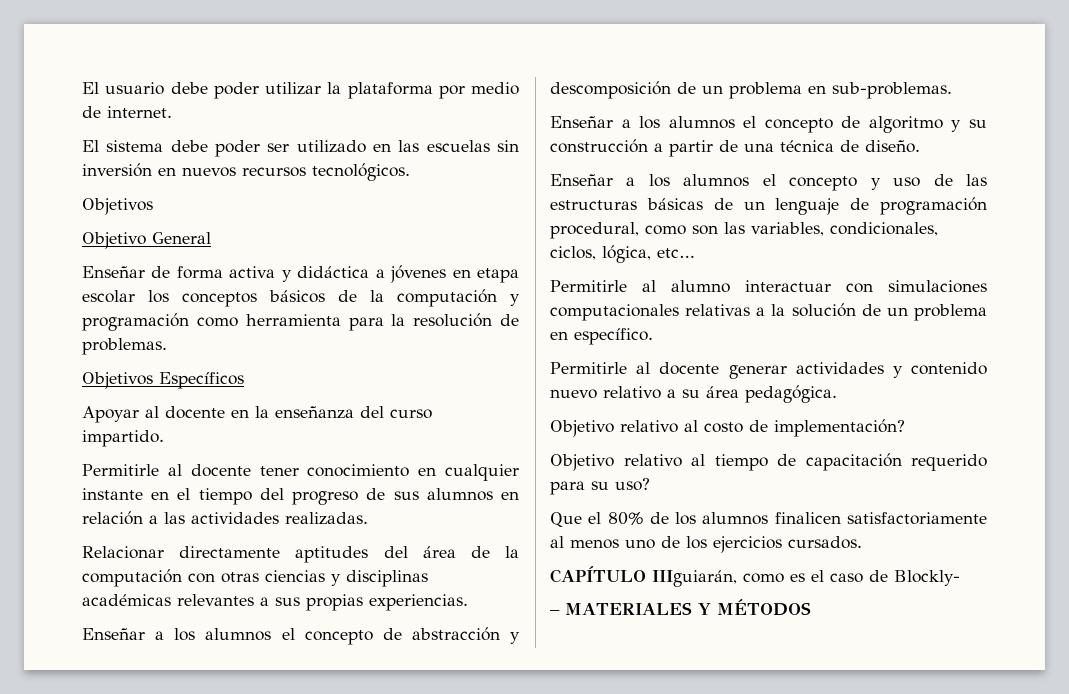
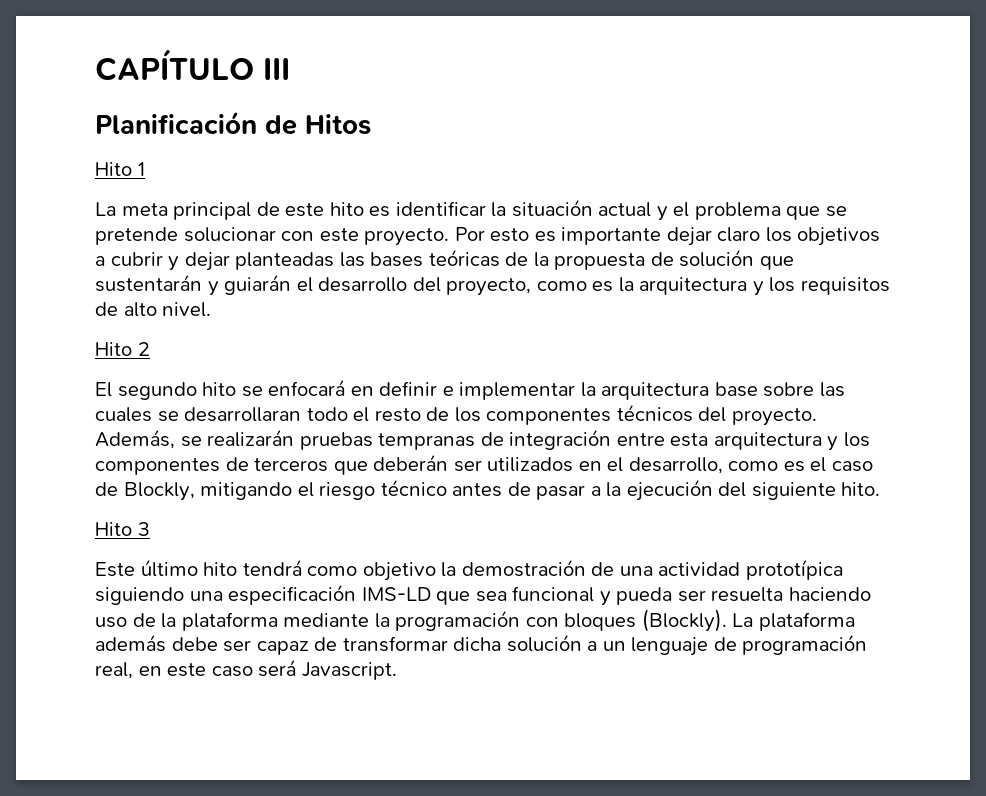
- El usuario debe poder utilizar la plataforma por medio de internet.
- El sistema debe poder ser utilizado en las escuelas sin inversión en nuevos recursos tecnológicos.
- Objetivos
- Objetivo General
- Enseñar de forma activa y didáctica a jóvenes en etapa escolar los conceptos básicos de la computación y programación como herramienta para la resolución de problemas.
- Objetivos Específicos
- Apoyar al docente en la enseñanza del curso impartido.
- Permitirle al docente tener conocimiento en cualquier instante en el tiempo del progreso de sus alumnos en relación a las actividades realizadas.
- Relacionar directamente aptitudes del área de la computación con otras ciencias y disciplinas académicas relevantes a sus propias experiencias.
- Enseñar a los alumnos el concepto de abstracción y descomposición de un problema en sub-problemas.
- Enseñar a los alumnos el concepto de algoritmo y su construcción a partir de una técnica de diseño.
- Enseñar a los alumnos el concepto y uso de las estructuras básicas de un lenguaje de programación procedural, como son las variables, condicionales, ciclos, lógica, etc…
- Permitirle al alumno interactuar con simulaciones computacionales relativas a la solución de un problema en específico.
- Permitirle al docente generar actividades y contenido nuevo relativo a su área pedagógica.
- Objetivo relativo al costo de implementación?
- Objetivo relativo al tiempo de capacitación requerido para su uso?
- Que el 80% de los alumnos finalicen satisfactoriamente al menos uno de los ejercicios cursados.
- CAPÍTULO IIIguiarán, como es el caso de Blockly-
- – MATERIALES Y MÉTODOS
+ CAPÍTULO III
+ Planificación de Hitos
+ Hito 1
+ La meta principal de este hito es identificar la situación actual y el problema que se pretende solucionar con este proyecto. Por esto es importante dejar claro los objetivos a cubrir y dejar planteadas las bases teóricas de la propuesta de solución que sustentarán y guiarán el desarrollo del proyecto, como es la arquitectura y los requisitos de alto nivel.
+ Hito 2
+ El segundo hito se enfocará en definir e implementar la arquitectura base sobre las cuales se desarrollaran todo el resto de los componentes técnicos del proyecto. Además, se realizarán pruebas tempranas de integración entre esta arquitectura y los componentes de terceros que deberán ser utilizados en el desarrollo, como es el caso de Blockly, mitigando el riesgo técnico antes de pasar a la ejecución del siguiente hito.
+ Hito 3
+ Este último hito tendrá como objetivo la demostración de una actividad prototípica siguiendo una especificación IMS-LD que sea funcional y pueda ser resuelta haciendo uso de la plataforma mediante la programación con bloques (Blockly). La plataforma además debe ser capaz de transformar dicha solución a un lenguaje de programación real, en este caso será Javascript.

